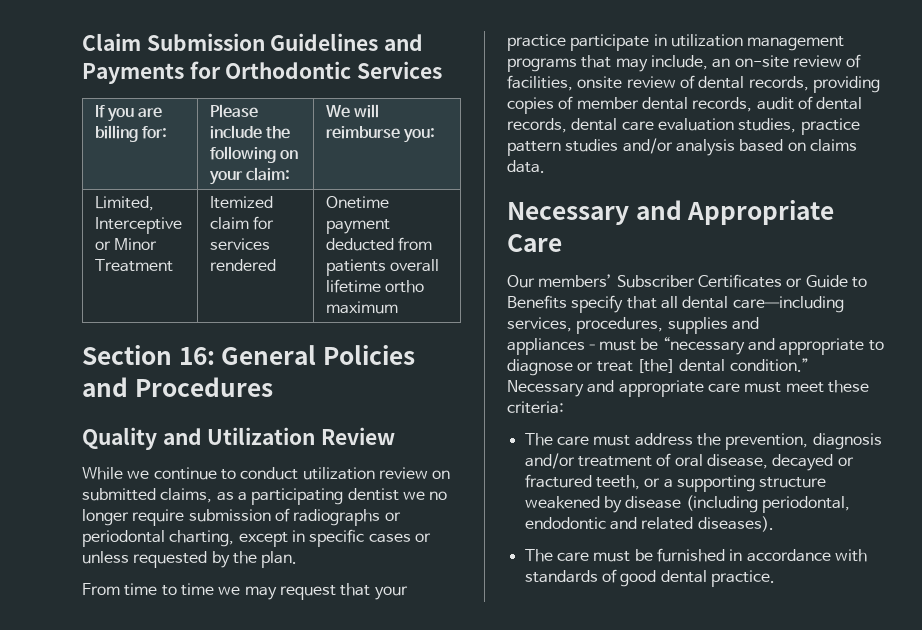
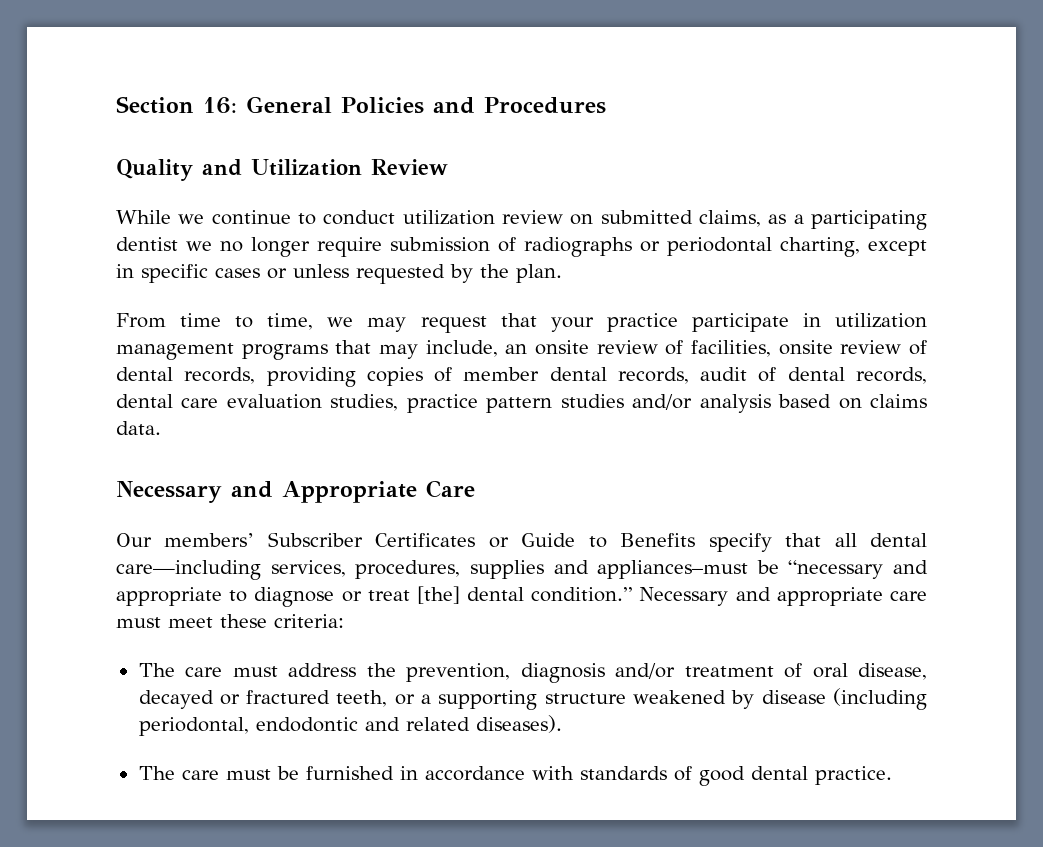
- Claim Submission Guidelines and Payments for Orthodontic Services
- If you are billing for: | Please include the following on your claim: | We will reimburse you:
- Limited, Interceptive or Minor Treatment | Itemized claim for services rendered | Onetime payment deducted from patients overall lifetime ortho maximum
- From time to time we may request that your practice participate in utilization management programs that may include, an on-site review of facilities, onsite review of dental records, providing copies of member dental records, audit of dental records, dental care evaluation studies, practice pattern studies and/or analysis based on claims data.
+ From time to time, we may request that your practice participate in utilization management programs that may include, an onsite review of facilities, onsite review of dental records, providing copies of member dental records, audit of dental records, dental care evaluation studies, practice pattern studies and/or analysis based on claims data.

